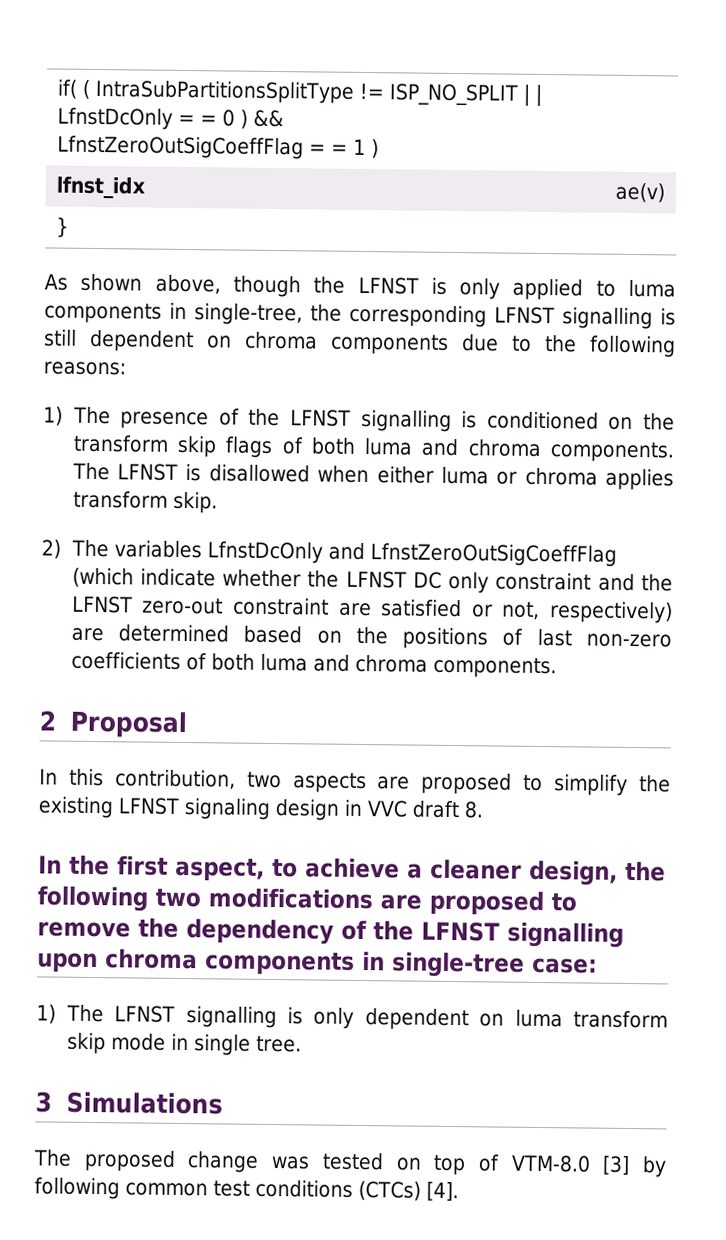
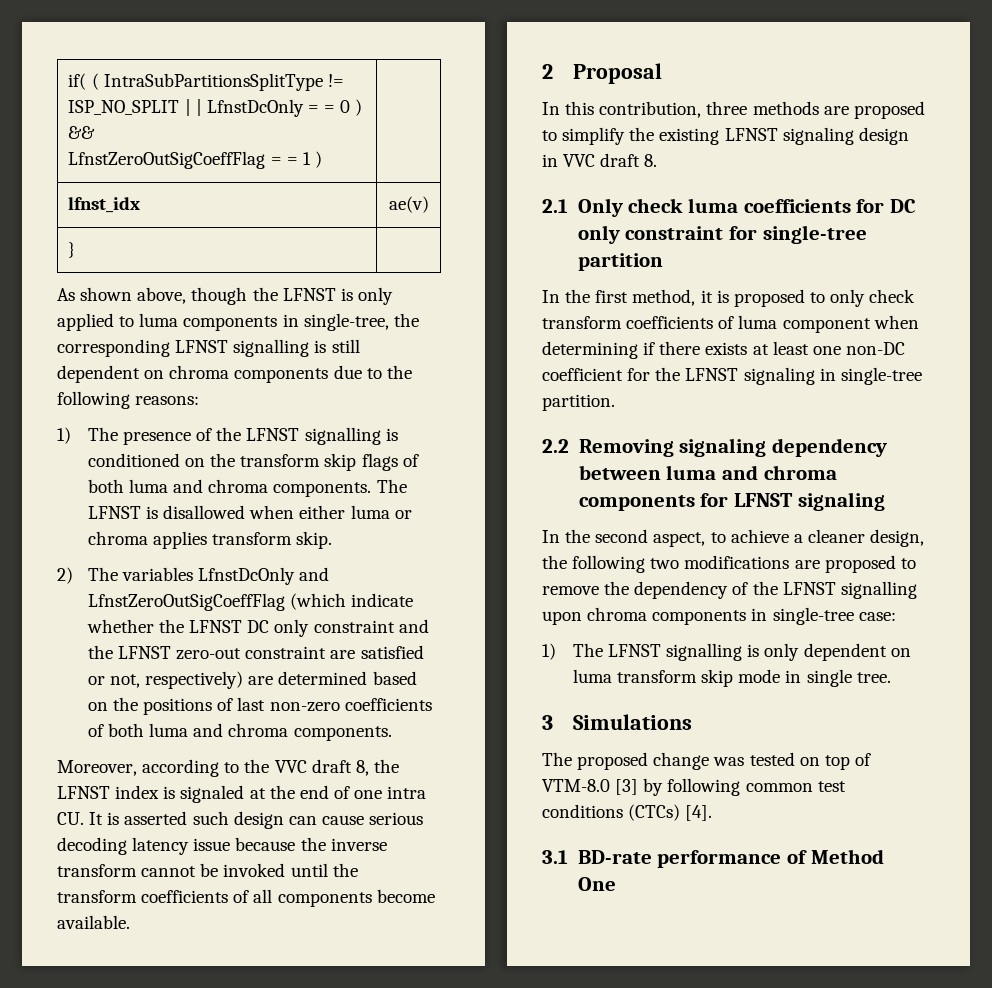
+ Moreover, according to the VVC draft 8, the LFNST index is signaled at the end of one intra CU. It is asserted such design can cause serious decoding latency issue because the inverse transform cannot be invoked until the transform coefficients of all components become available.
- In this contribution, two aspects are proposed to simplify the existing LFNST signaling design in VVC draft 8.
+ In this contribution, three methods are proposed to simplify the existing LFNST signaling design in VVC draft 8.
- In the first aspect, to achieve a cleaner design, the following two modifications are proposed to remove the dependency of the LFNST signalling upon chroma components in single-tree case:
+ 2.1 Only check luma coefficients for DC only constraint for single-tree partition
+ In the first method, it is proposed to only check transform coefficients of luma component when determining if there exists at least one non-DC coefficient for the LFNST signaling in single-tree partition.
+ 2.2 Removing signaling dependency between luma and chroma components for LFNST signaling
+ In the second aspect, to achieve a cleaner design, the following two modifications are proposed to remove the dependency of the LFNST signalling upon chroma components in single-tree case:
+ 3.1 BD-rate performance of Method One

